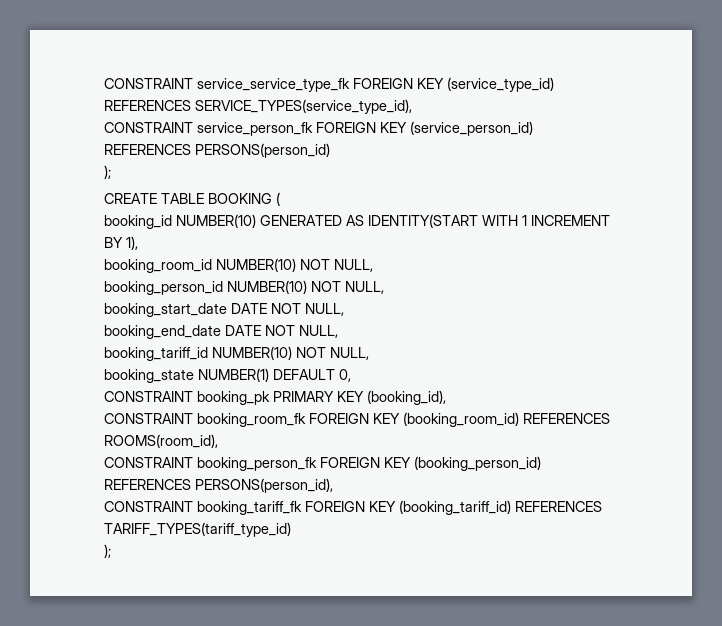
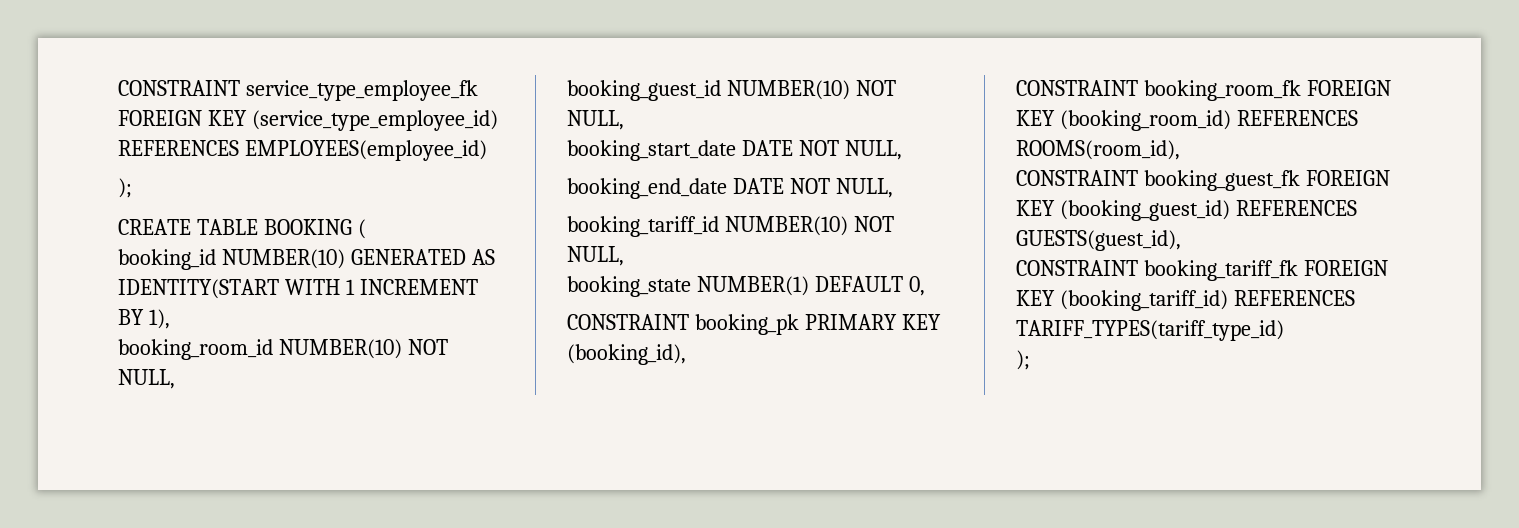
- CONSTRAINT service_service_type_fk FOREIGN KEY (service_type_id) REFERENCES SERVICE_TYPES(service_type_id),
- CONSTRAINT service_person_fk FOREIGN KEY (service_person_id) REFERENCES PERSONS(person_id)
+ CONSTRAINT service_type_employee_fk FOREIGN KEY (service_type_employee_id) REFERENCES EMPLOYEES(employee_id)
- booking_person_id NUMBER(10) NOT NULL,
+ booking_guest_id NUMBER(10) NOT NULL,
- CONSTRAINT booking_person_fk FOREIGN KEY (booking_person_id) REFERENCES PERSONS(person_id),
+ CONSTRAINT booking_guest_fk FOREIGN KEY (booking_guest_id) REFERENCES GUESTS(guest_id),

